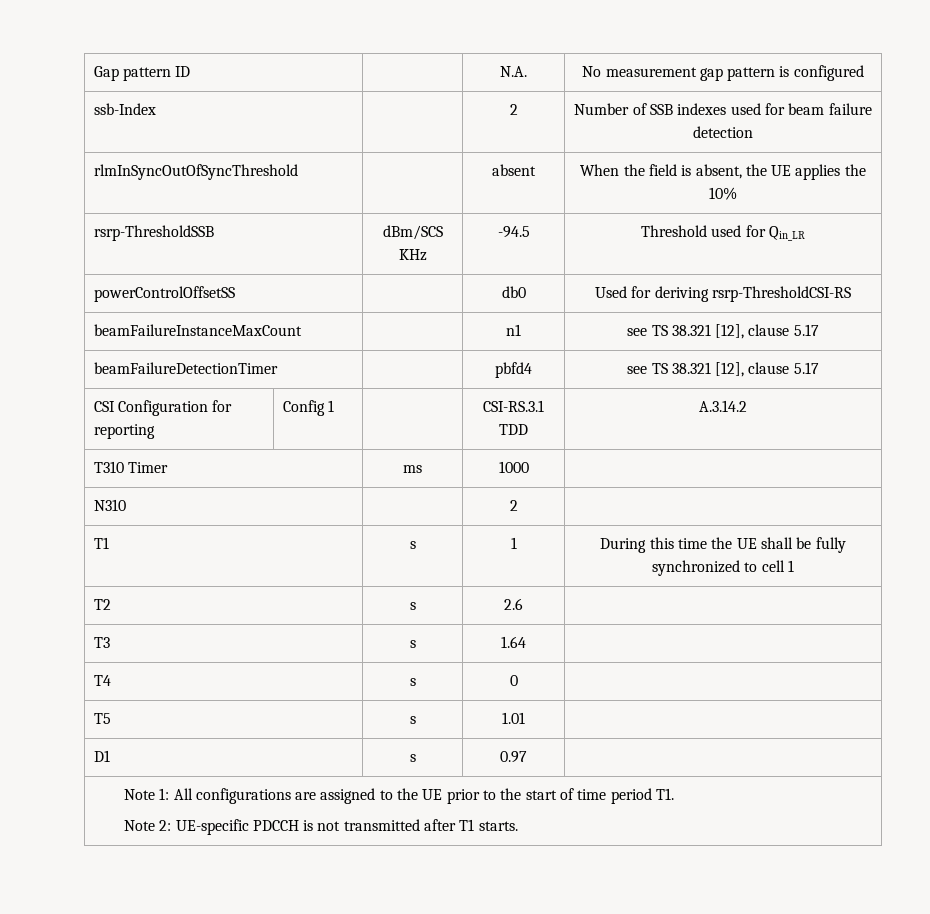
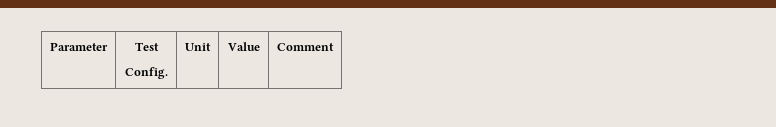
- Gap pattern ID | | N.A. | No measurement gap pattern is configured
- ssb-Index | | 2 | Number of SSB indexes used for beam failure detection
- rlmInSyncOutOfSyncThreshold | | absent | When the field is absent, the UE applies the 10%
- rsrp-ThresholdSSB | dBm/SCS KHz | -94.5 | Threshold used for Qin_LR
- powerControlOffsetSS | | db0 | Used for deriving rsrp-ThresholdCSI-RS
- beamFailureInstanceMaxCount | | n1 | see TS 38.321 [12], clause 5.17
- beamFailureDetectionTimer | | pbfd4 | see TS 38.321 [12], clause 5.17
- CSI Configuration for reporting | Config 1 | | CSI-RS.3.1 TDD | A.3.14.2
- T310 Timer | ms | 1000 |
- N310 | | 2 |
- T1 | s | 1 | During this time the UE shall be fully synchronized to cell 1
- T2 | s | 2.6 |
- T3 | s | 1.64 |
- T4 | s | 0 |
- T5 | s | 1.01 |
- D1 | s | 0.97 |
- Note 1: All configurations are assigned to the UE prior to the start of time period T1.
- Note 2: UE-specific PDCCH is not transmitted after T1 starts.
+ Parameter | Test
+ Config. | Unit | Value | Comment

